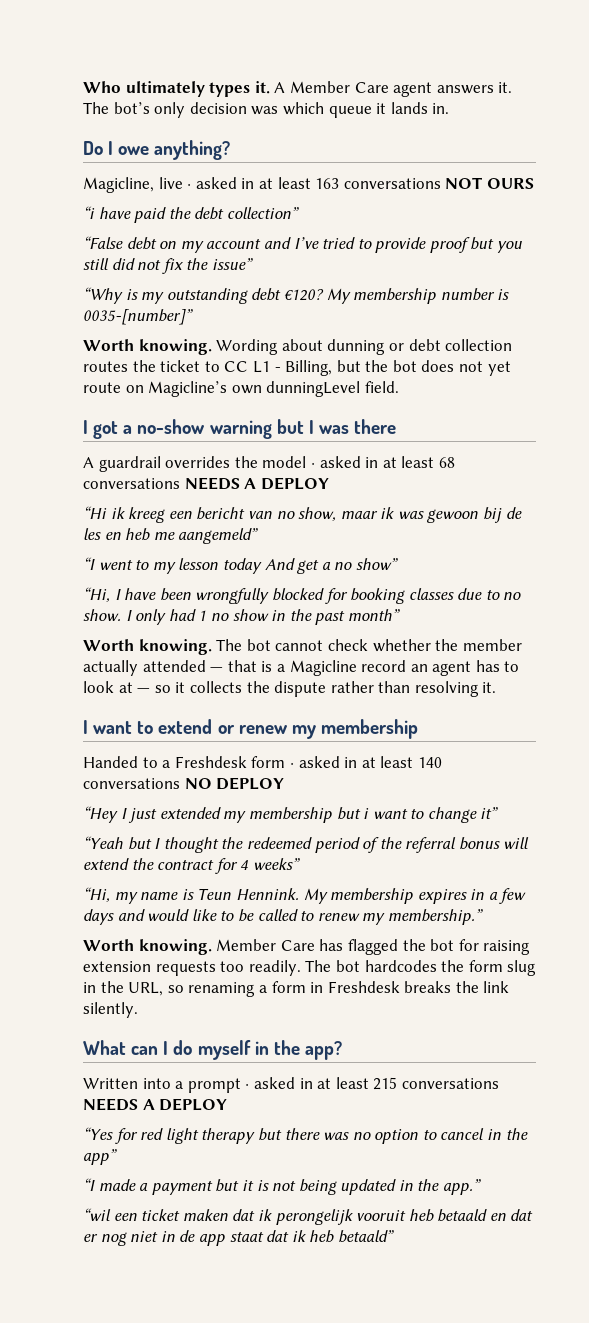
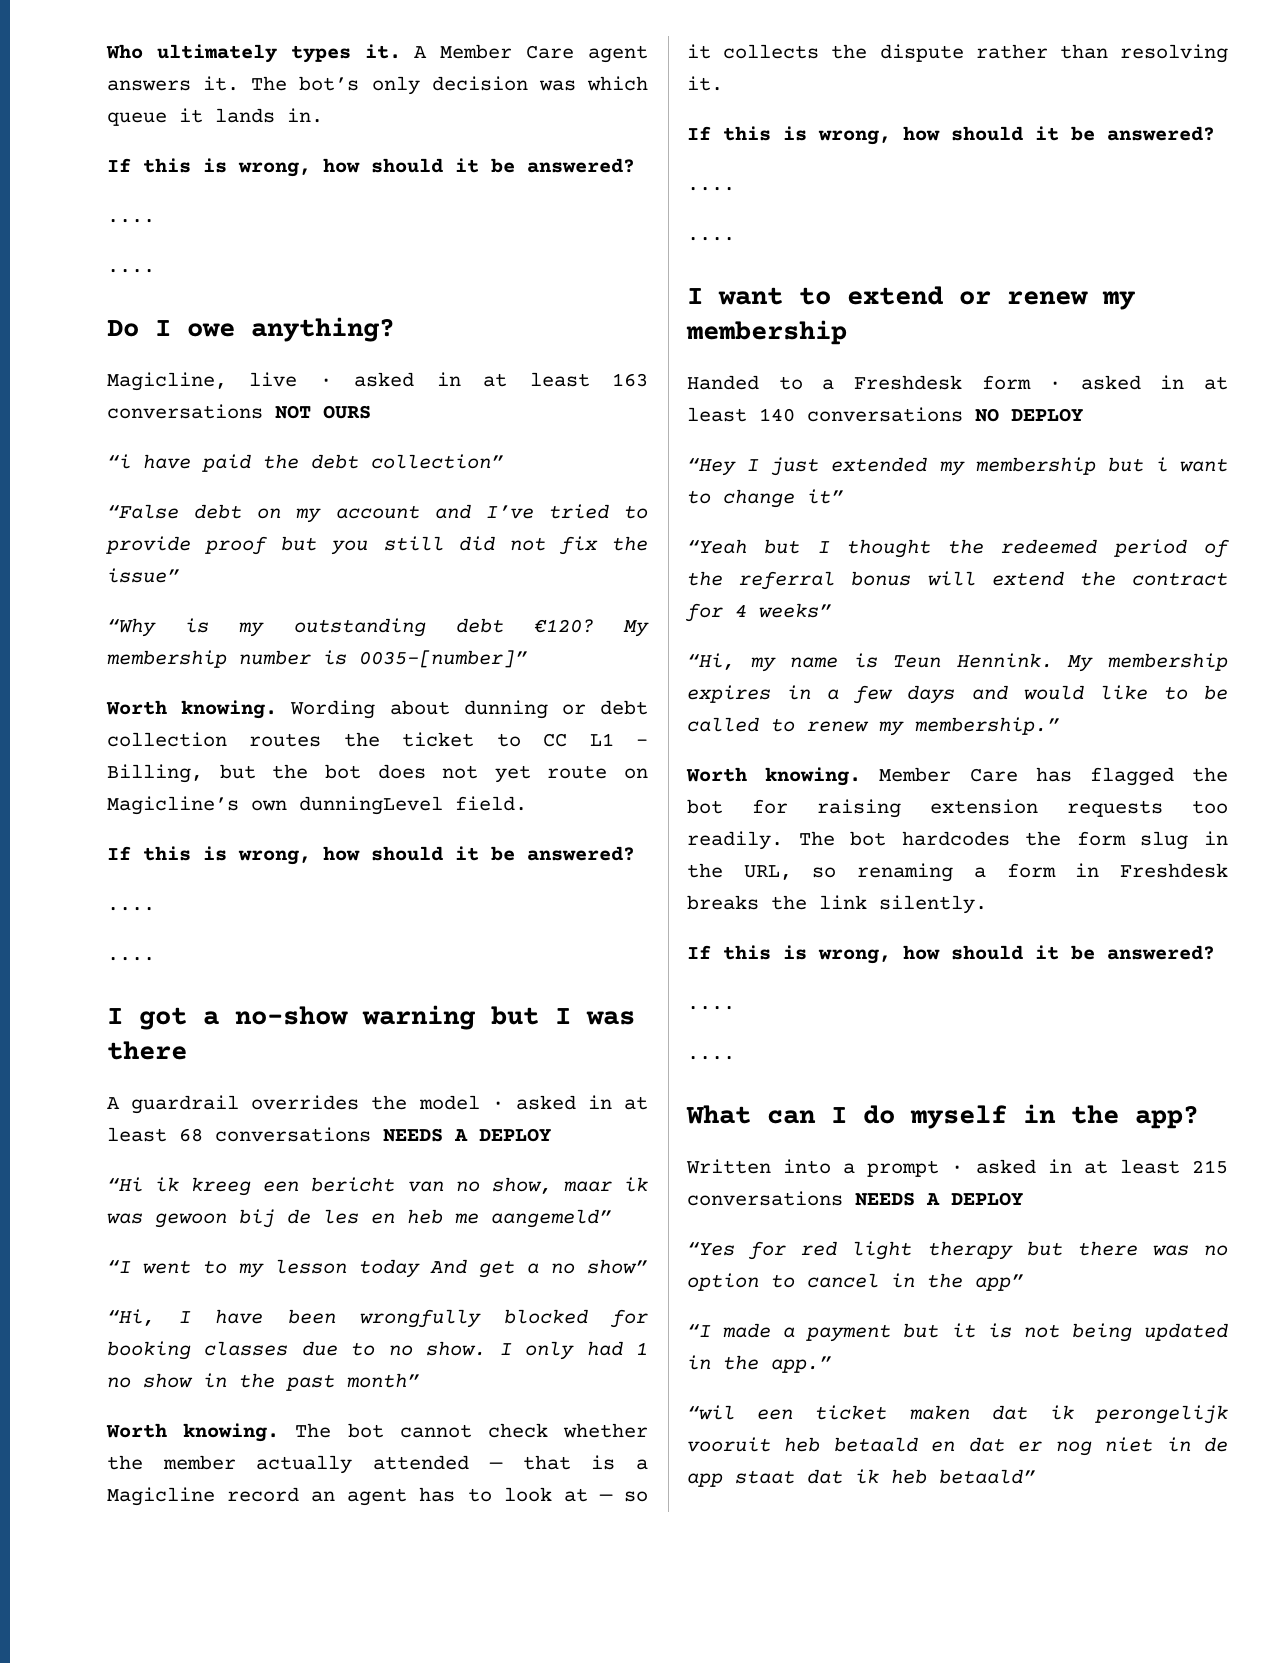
  The bot’s only decision was which queue it lands in.
+ If this is wrong, how should it be answered?
+ ....
+ ....
  Wording about dunning or debt collection routes the ticket to CC L1 - Billing, but the bot does not yet route on Magicline’s own dunningLevel field.
+ If this is wrong, how should it be answered?
+ ....
+ ....
  The bot cannot check whether the member actually attended — that is a Magicline record an agent has to look at — so it collects the dispute rather than resolving it.
+ If this is wrong, how should it be answered?
+ ....
+ ....
  The bot hardcodes the form slug in the URL, so renaming a form in Freshdesk breaks the link silently.
+ If this is wrong, how should it be answered?
+ ....
+ ....

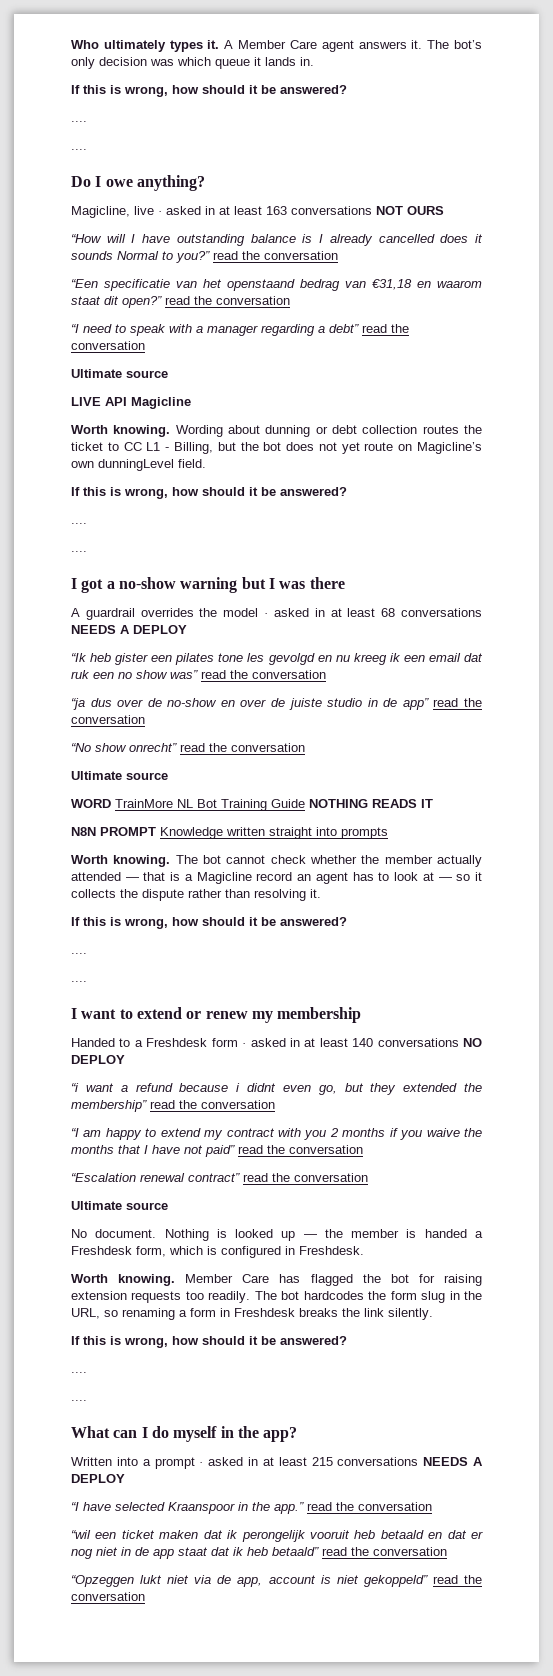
- “i have paid the debt collection”
- “False debt on my account and I’ve tried to provide proof but you still did not fix the issue”
- “Why is my outstanding debt €120? My membership number is 0035-[number]”
+ “How will I have outstanding balance is I already cancelled does it sounds Normal to you?” read the conversation
+ “Een specificatie van het openstaand bedrag van €31,18 en waarom staat dit open?” read the conversation
+ “I need to speak with a manager regarding a debt” read the conversation
+ Ultimate source
+ LIVE API Magicline
- “Hi ik kreeg een bericht van no show, maar ik was gewoon bij de les en heb me aangemeld”
- “I went to my lesson today And get a no show”
- “Hi, I have been wrongfully blocked for booking classes due to no show. I only had 1 no show in the past month”
+ “Ik heb gister een pilates tone les gevolgd en nu kreeg ik een email dat ruk een no show was” read the conversation
+ “ja dus over de no-show en over de juiste studio in de app” read the conversation
+ “No show onrecht” read the conversation
+ Ultimate source
+ WORD TrainMore NL Bot Training Guide NOTHING READS IT
+ N8N PROMPT Knowledge written straight into prompts
- “Hey I just extended my membership but i want to change it”
- “Yeah but I thought the redeemed period of the referral bonus will extend the contract for 4 weeks”
- “Hi, my name is Teun Hennink. My membership expires in a few days and would like to be called to renew my membership.”
+ “i want a refund because i didnt even go, but they extended the membership” read the conversation
+ “I am happy to extend my contract with you 2 months if you waive the months that I have not paid” read the conversation
+ “Escalation renewal contract” read the conversation
+ Ultimate source
+ No document. Nothing is looked up — the member is handed a Freshdesk form, which is configured in Freshdesk.
- “Yes for red light therapy but there was no option to cancel in the app”
- “I made a payment but it is not being updated in the app.”
+ “I have selected Kraanspoor in the app.” read the conversation
- “wil een ticket maken dat ik perongelijk vooruit heb betaald en dat er nog niet in de app staat dat ik heb betaald”
+ “wil een ticket maken dat ik perongelijk vooruit heb betaald en dat er nog niet in de app staat dat ik heb betaald” read the conversation
+ “Opzeggen lukt niet via de app, account is niet gekoppeld” read the conversation

